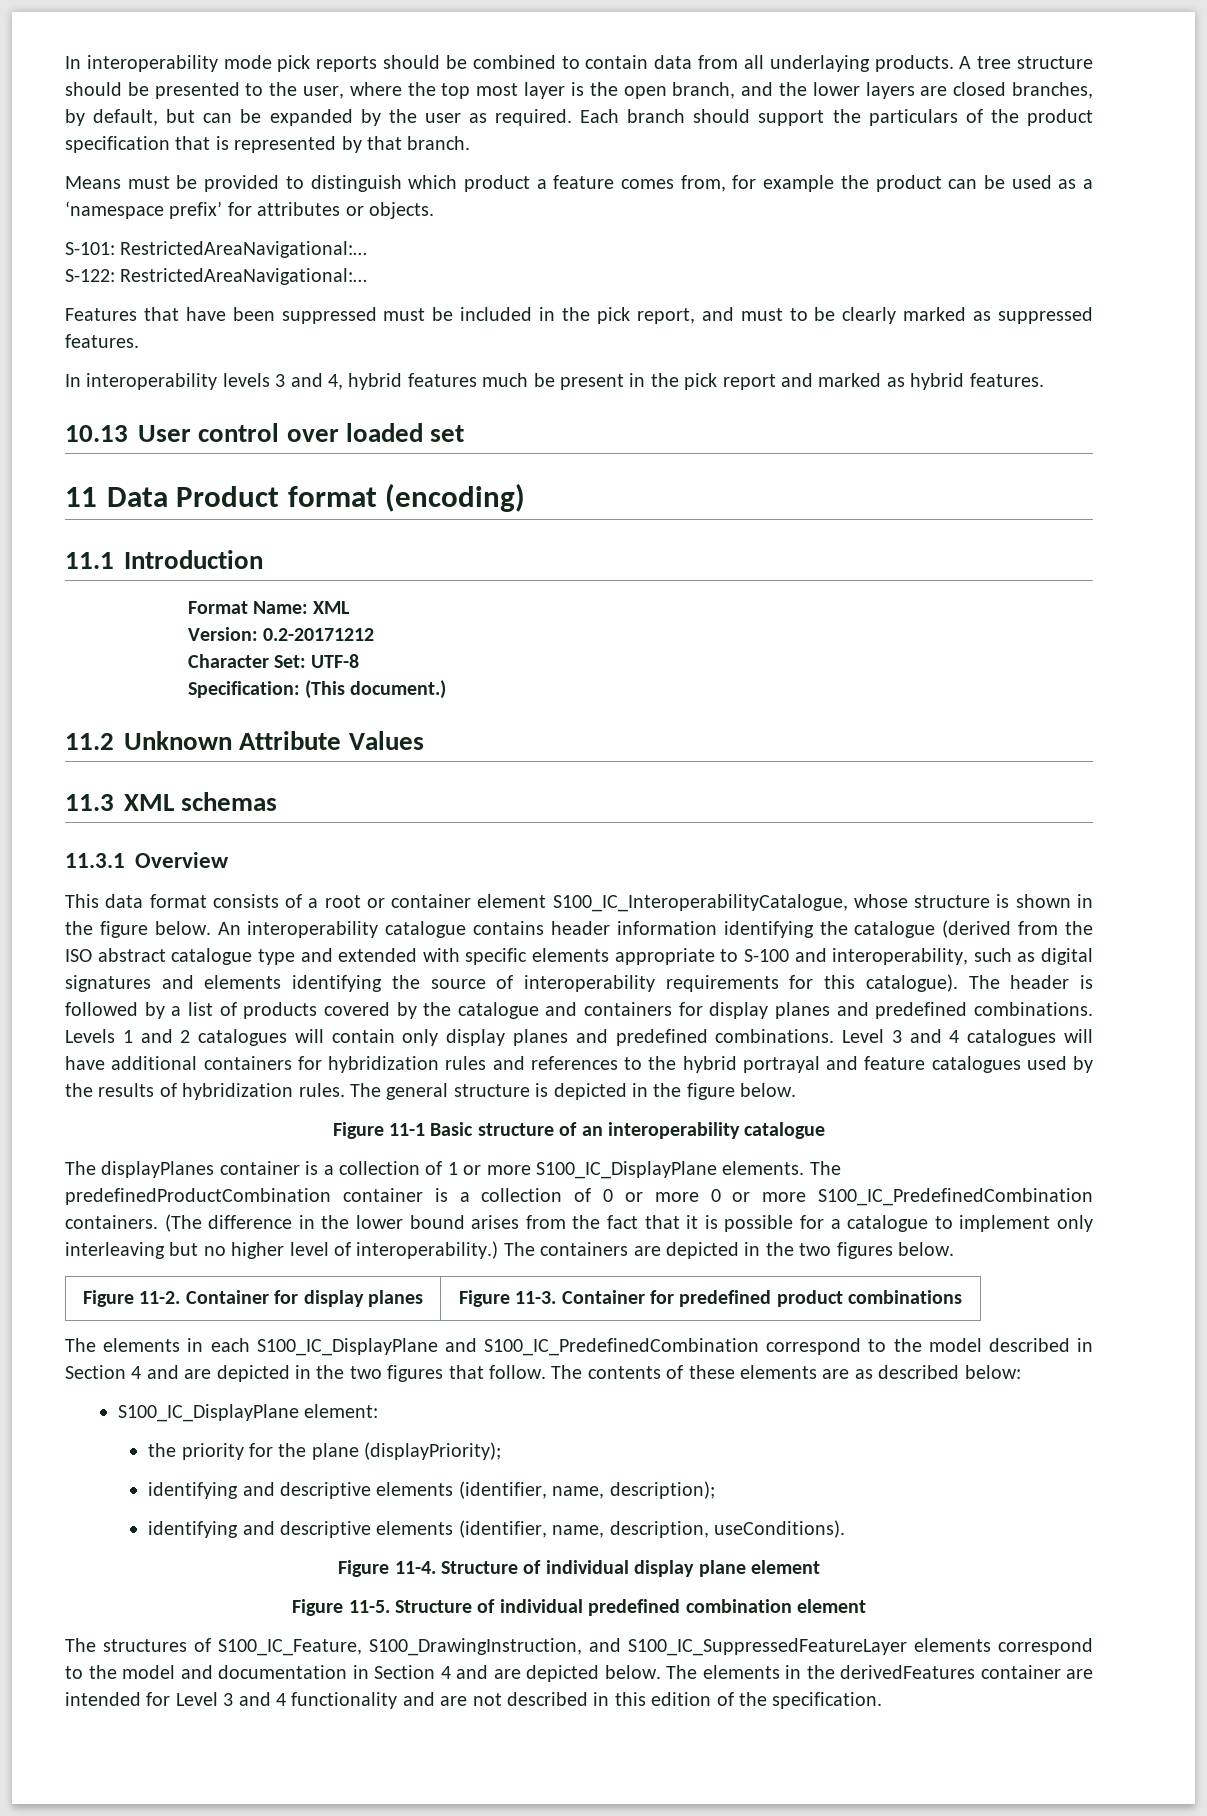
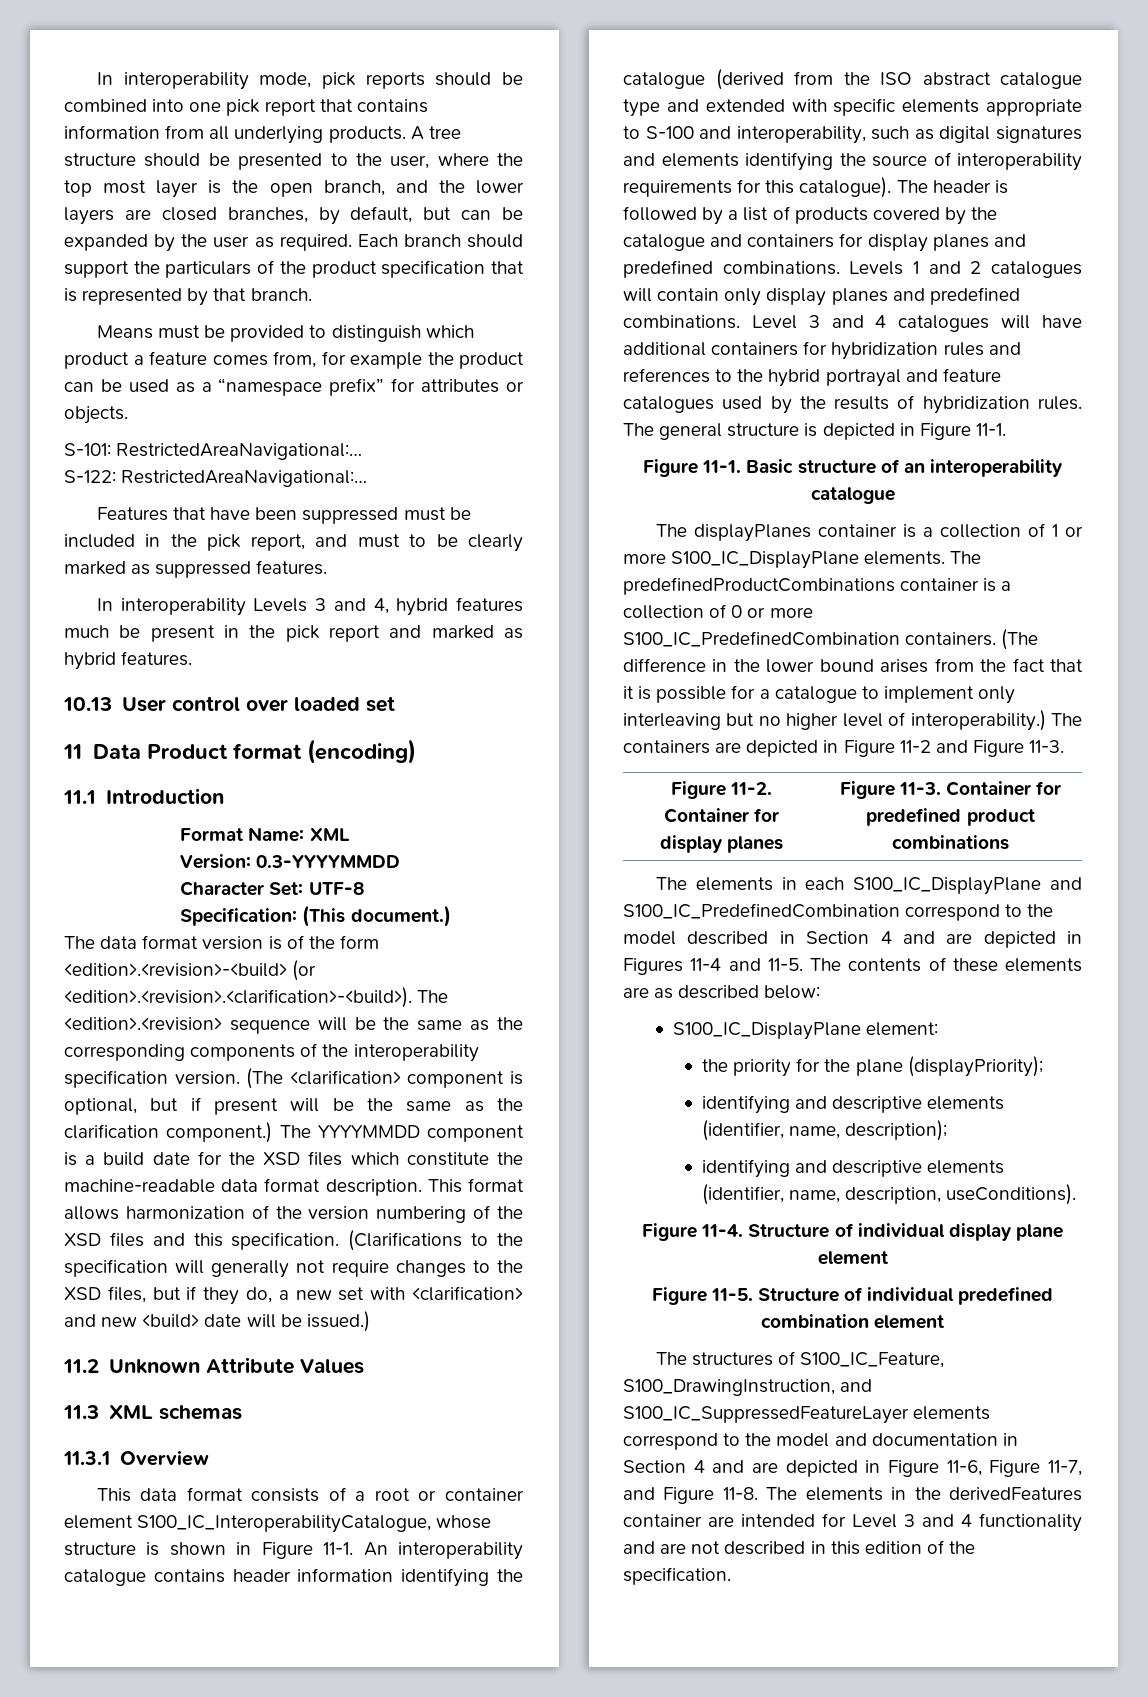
- In interoperability mode pick reports should be combined to contain data from all underlaying products.
+ In interoperability mode, pick reports should be combined into one pick report that contains information from all underlying products.
- Means must be provided to distinguish which product a feature comes from, for example the product can be used as a ‘namespace prefix’ for attributes or objects.
+ Means must be provided to distinguish which product a feature comes from, for example the product can be used as a “namespace prefix” for attributes or objects.
- In interoperability levels 3 and 4, hybrid features much be present in the pick report and marked as hybrid features.
+ In interoperability Levels 3 and 4, hybrid features much be present in the pick report and marked as hybrid features.
- Version: 0.2-20171212
+ Version: 0.3-YYYYMMDD
+ The data format version is of the form <edition>.<revision>-<build> (or <edition>.<revision>.<clarification>-<build>). The <edition>.<revision> sequence will be the same as the corresponding components of the interoperability specification version. (The <clarification> component is optional, but if present will be the same as the clarification component.) The YYYYMMDD component is a build date for the XSD files which constitute the machine-readable data format description. This format allows harmonization of the version numbering of the XSD files and this specification. (Clarifications to the specification will generally not require changes to the XSD files, but if they do, a new set with <clarification> and new <build> date will be issued.)
- This data format consists of a root or container element S100_IC_InteroperabilityCatalogue, whose structure is shown in the figure below.
+ This data format consists of a root or container element S100_IC_InteroperabilityCatalogue, whose structure is shown in Figure 11-1.
- The general structure is depicted in the figure below.
- Figure 11-1 Basic structure of an interoperability catalogue
+ The general structure is depicted in Figure 11-1.
+ Figure 11-1. Basic structure of an interoperability catalogue
- The predefinedProductCombination container is a collection of 0 or more 0 or more S100_IC_PredefinedCombination containers.
+ The predefinedProductCombinations container is a collection of 0 or more S100_IC_PredefinedCombination containers.
- The containers are depicted in the two figures below.
+ The containers are depicted in Figure 11-2 and Figure 11-3.
- The elements in each S100_IC_DisplayPlane and S100_IC_PredefinedCombination correspond to the model described in Section 4 and are depicted in the two figures that follow.
+ The elements in each S100_IC_DisplayPlane and S100_IC_PredefinedCombination correspond to the model described in Section 4 and are depicted in Figures 11-4 and 11-5.
- The structures of S100_IC_Feature, S100_DrawingInstruction, and S100_IC_SuppressedFeatureLayer elements correspond to the model and documentation in Section 4 and are depicted below.
+ The structures of S100_IC_Feature, S100_DrawingInstruction, and S100_IC_SuppressedFeatureLayer elements correspond to the model and documentation in Section 4 and are depicted in Figure 11-6, Figure 11-7, and Figure 11-8.

